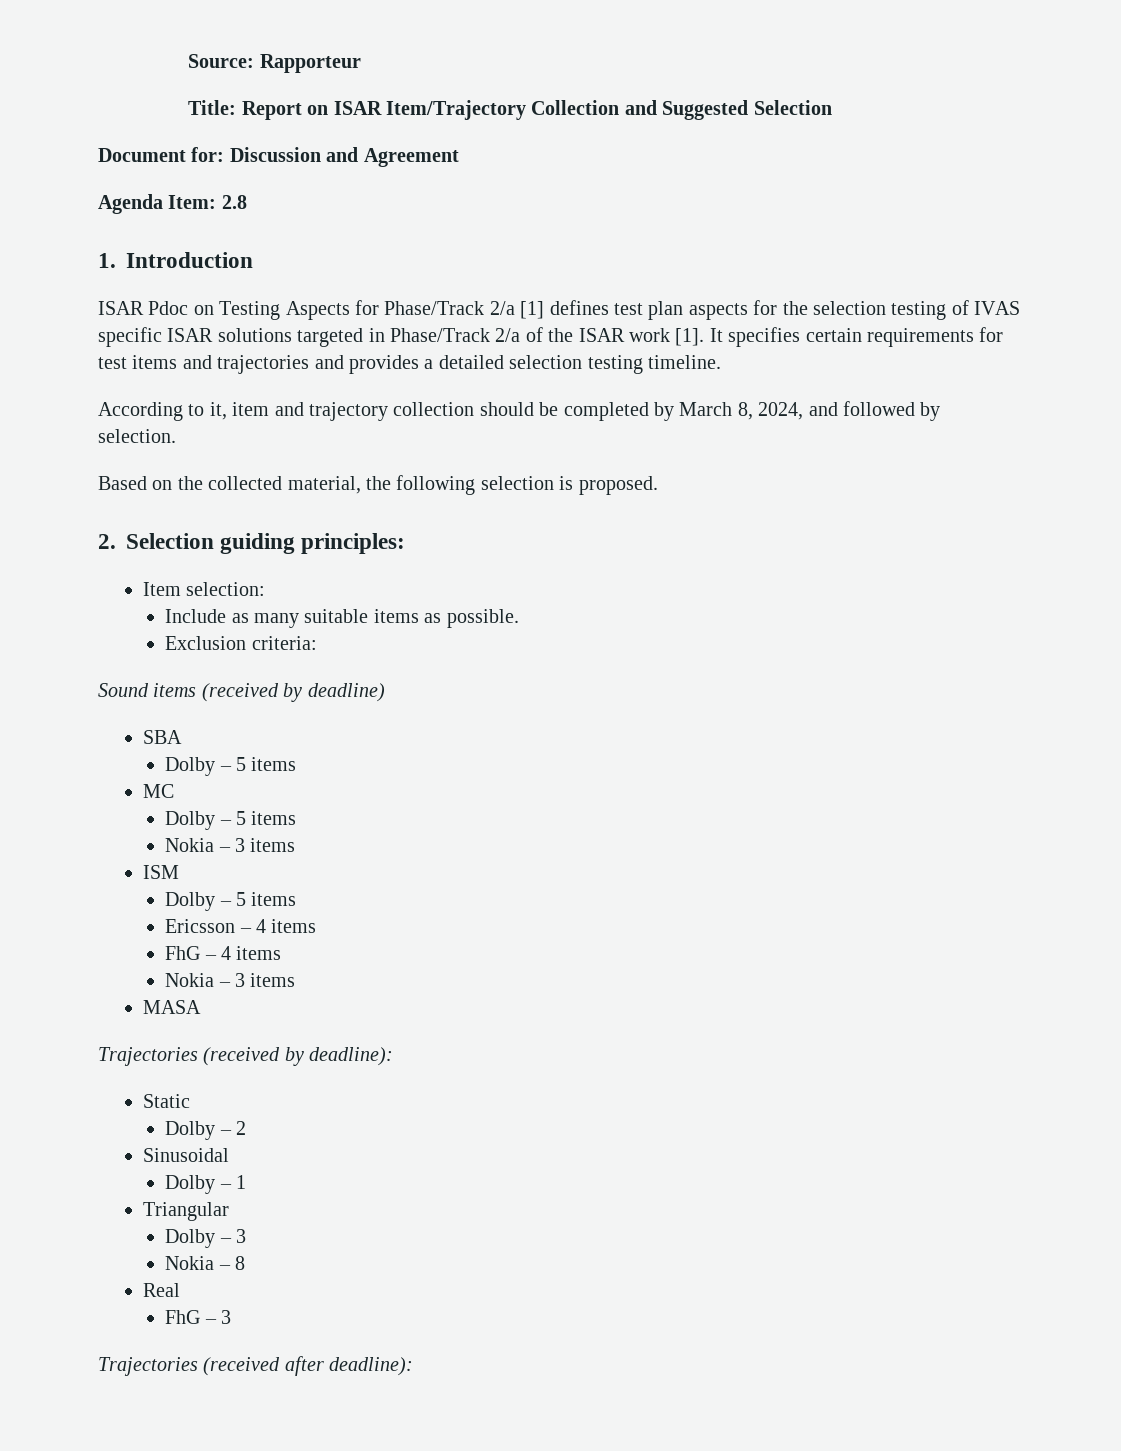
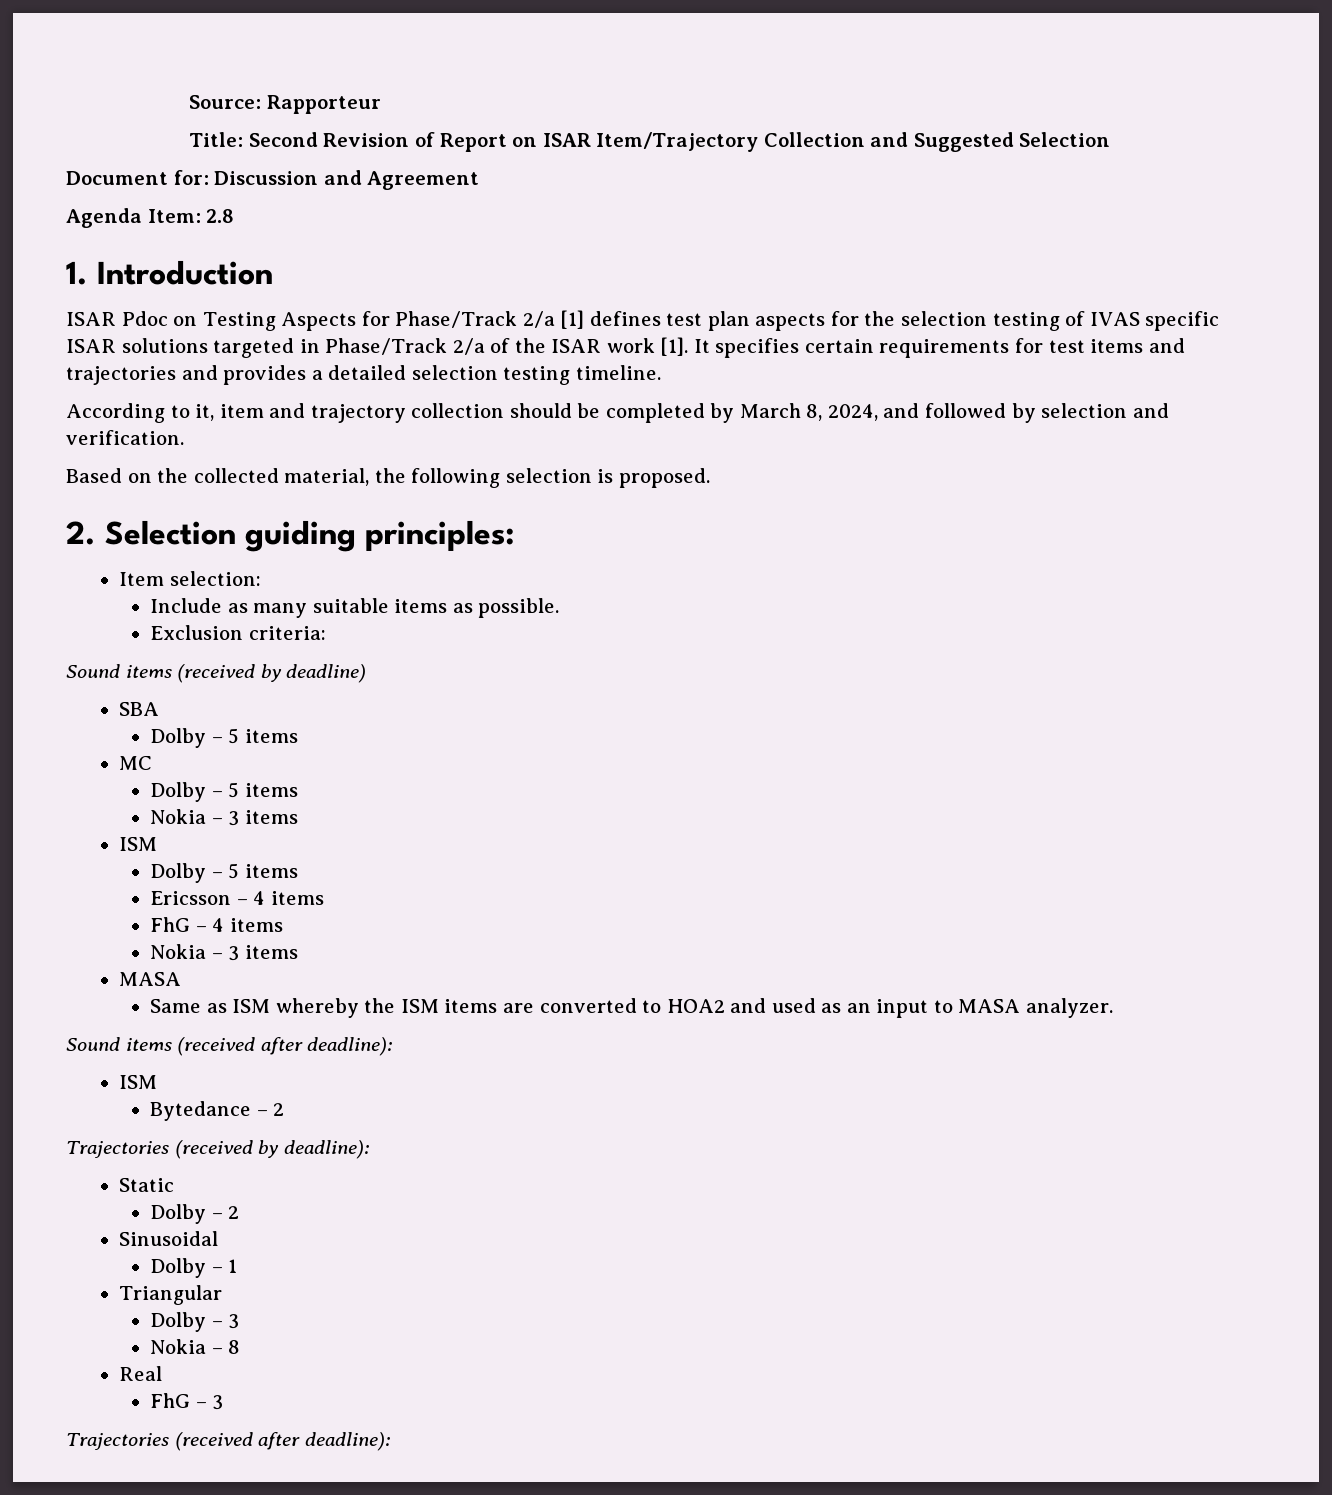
- Title: Report on ISAR Item/Trajectory Collection and Suggested Selection
+ Title: Second Revision of Report on ISAR Item/Trajectory Collection and Suggested Selection
- According to it, item and trajectory collection should be completed by March 8, 2024, and followed by selection.
+ According to it, item and trajectory collection should be completed by March 8, 2024, and followed by selection and verification.
+ Same as ISM whereby the ISM items are converted to HOA2 and used as an input to MASA analyzer.
+ Sound items (received after deadline):
+ ISM
+ Bytedance – 2

